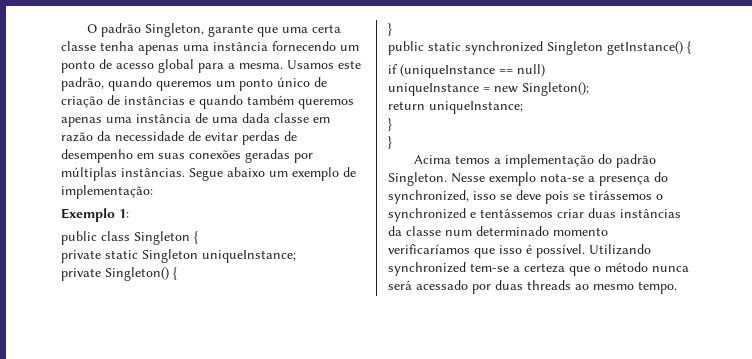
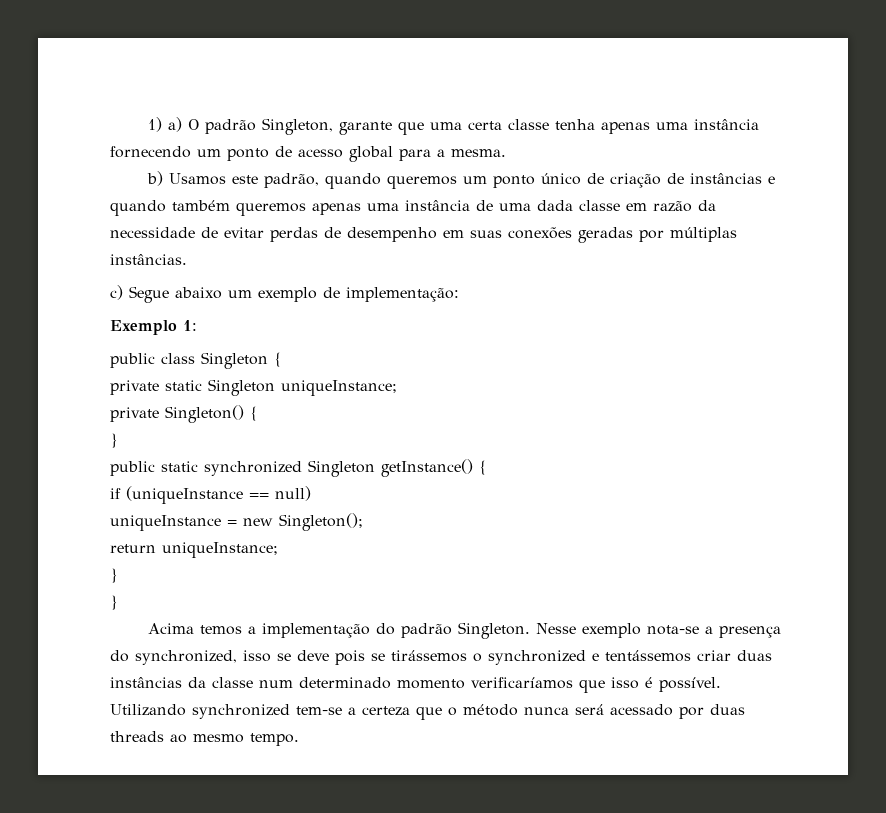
- O padrão Singleton, garante que uma certa classe tenha apenas uma instância fornecendo um ponto de acesso global para a mesma. Usamos este padrão, quando queremos um ponto único de criação de instâncias e quando também queremos apenas uma instância de uma dada classe em razão da necessidade de evitar perdas de desempenho em suas conexões geradas por múltiplas instâncias. Segue abaixo um exemplo de implementação:
+ 1) a) O padrão Singleton, garante que uma certa classe tenha apenas uma instância fornecendo um ponto de acesso global para a mesma.
+ b) Usamos este padrão, quando queremos um ponto único de criação de instâncias e quando também queremos apenas uma instância de uma dada classe em razão da necessidade de evitar perdas de desempenho em suas conexões geradas por múltiplas instâncias.
+ c) Segue abaixo um exemplo de implementação:

